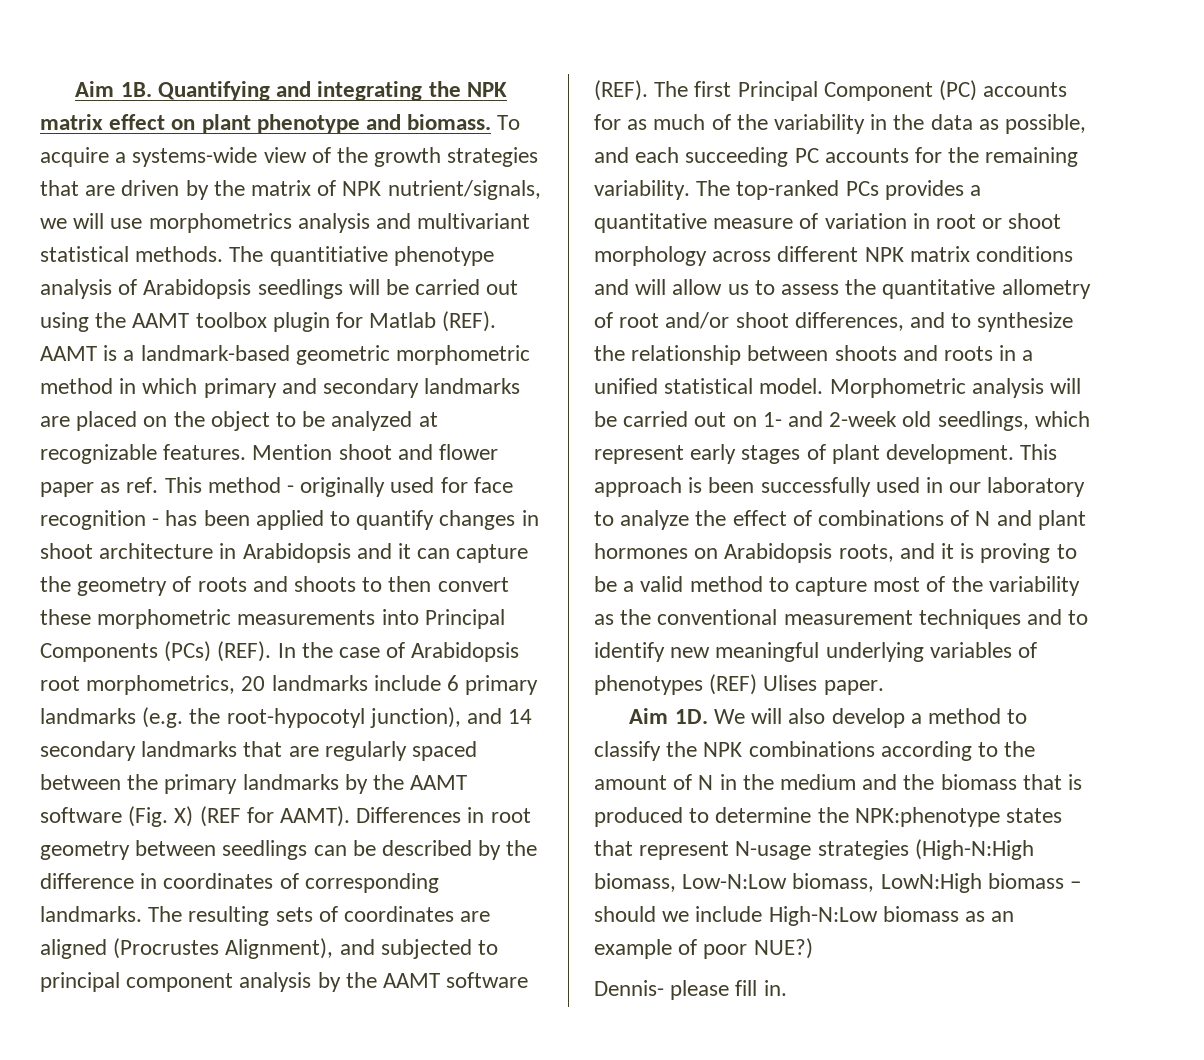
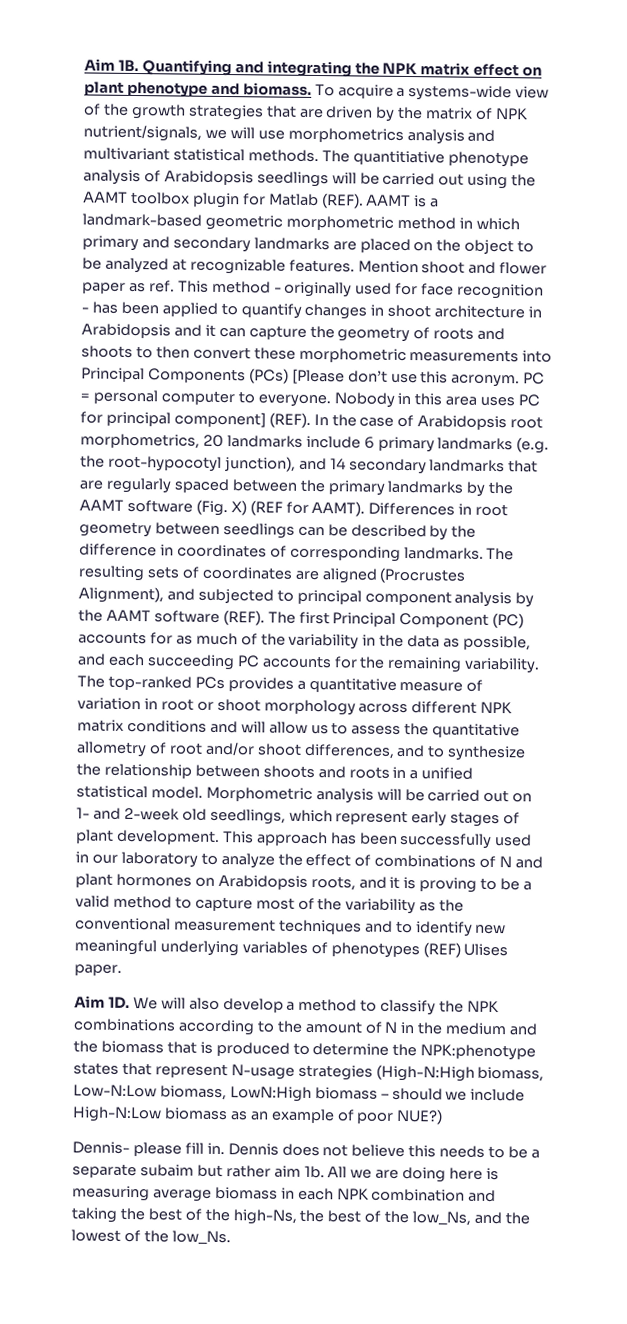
- Mention shoot and flower paper as ref. This method - originally used for face recognition - has been applied to quantify changes in shoot architecture in Arabidopsis and it can capture the geometry of roots and shoots to then convert these morphometric measurements into Principal Components (PCs) (REF).
+ Mention shoot and flower paper as ref. This method - originally used for face recognition - has been applied to quantify changes in shoot architecture in Arabidopsis and it can capture the geometry of roots and shoots to then convert these morphometric measurements into Principal Components (PCs) [Please don’t use this acronym. PC = personal computer to everyone. Nobody in this area uses PC for principal component] (REF).
- This approach is been successfully used in our laboratory to analyze the effect of combinations of N and plant hormones on Arabidopsis roots, and it is proving to be a valid method to capture most of the variability as the conventional measurement techniques and to identify new meaningful underlying variables of phenotypes (REF) Ulises paper.
+ This approach has been successfully used in our laboratory to analyze the effect of combinations of N and plant hormones on Arabidopsis roots, and it is proving to be a valid method to capture most of the variability as the conventional measurement techniques and to identify new meaningful underlying variables of phenotypes (REF) Ulises paper.
+ Dennis does not believe this needs to be a separate subaim but rather aim 1b. All we are doing here is measuring average biomass in each NPK combination and taking the best of the high-Ns, the best of the low_Ns, and the lowest of the low_Ns.

